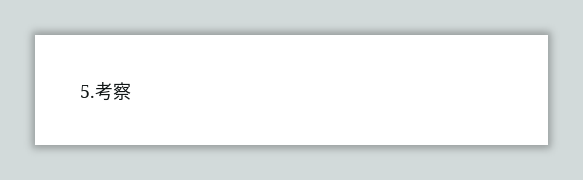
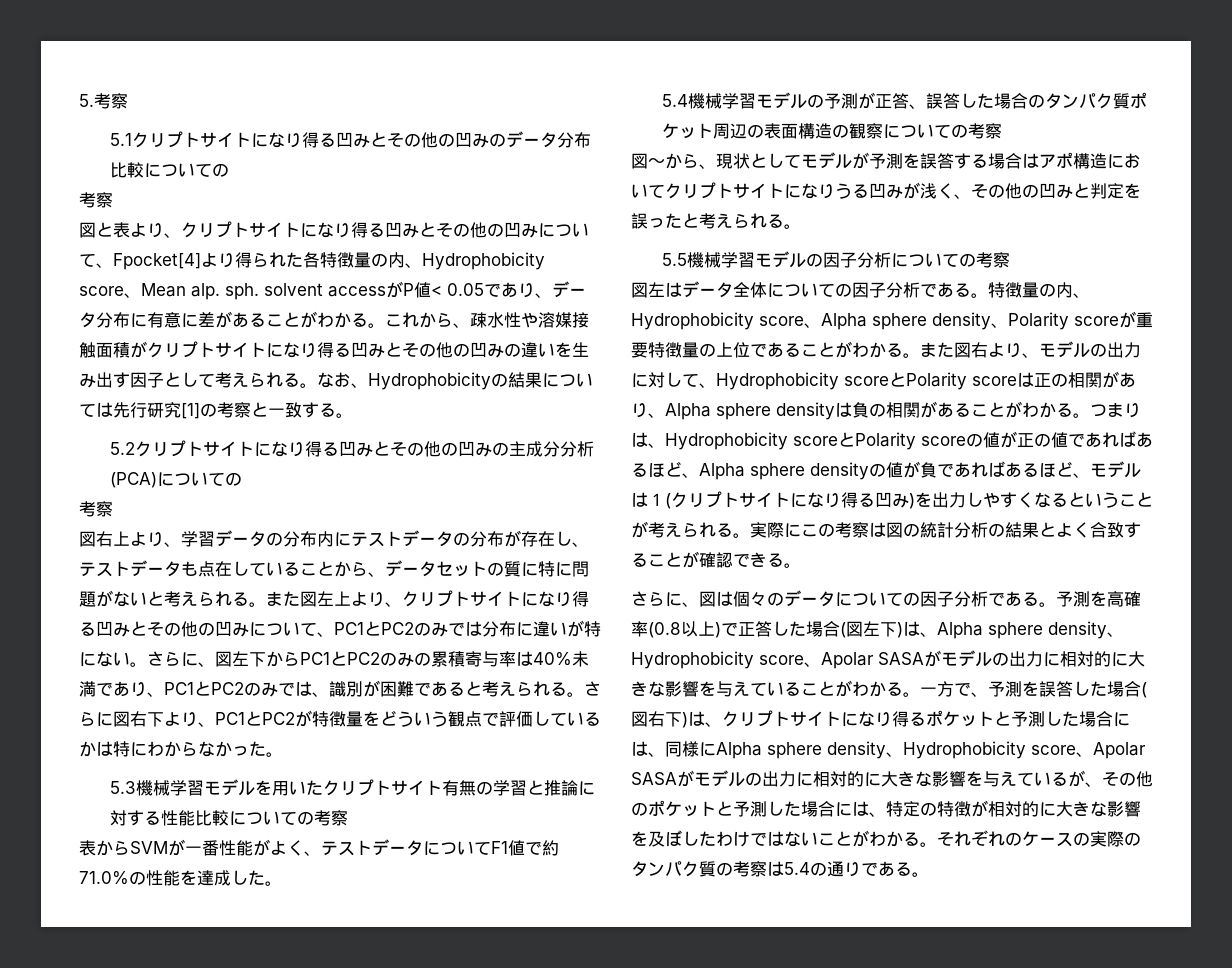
+ 5.1クリプトサイトになり得る凹みとその他の凹みのデータ分布比較についての
+ 考察
+ 図と表より、クリプトサイトになり得る凹みとその他の凹みについて、Fpocket[4]より得られた各特徴量の内、Hydrophobicity score、Mean alp. sph. solvent accessがP値< 0.05であり、データ分布に有意に差があることがわかる。これから、疎水性や溶媒接触面積がクリプトサイトになり得る凹みとその他の凹みの違いを生み出す因子として考えられる。なお、Hydrophobicityの結果については先行研究[1]の考察と一致する。
+ 5.2クリプトサイトになり得る凹みとその他の凹みの主成分分析(PCA)についての
+ 考察
+ 図右上より、学習データの分布内にテストデータの分布が存在し、テストデータも点在していることから、データセットの質に特に問題がないと考えられる。また図左上より、クリプトサイトになり得る凹みとその他の凹みについて、PC1とPC2のみでは分布に違いが特にない。さらに、図左下からPC1とPC2のみの累積寄与率は40%未満であり、PC1とPC2のみでは、識別が困難であると考えられる。さらに図右下より、PC1とPC2が特徴量をどういう観点で評価しているかは特にわからなかった。
+ 5.3機械学習モデルを用いたクリプトサイト有無の学習と推論に対する性能比較についての考察
+ 表からSVMが一番性能がよく、テストデータについてF1値で約71.0%の性能を達成した。
+ 5.4機械学習モデルの予測が正答、誤答した場合のタンパク質ポケット周辺の表面構造の観察についての考察
+ 図〜から、現状としてモデルが予測を誤答する場合はアポ構造においてクリプトサイトになりうる凹みが浅く、その他の凹みと判定を誤ったと考えられる。
+ 5.5機械学習モデルの因子分析についての考察
+ 図左はデータ全体についての因子分析である。特徴量の内、Hydrophobicity score、Alpha sphere density、Polarity scoreが重要特徴量の上位であることがわかる。また図右より、モデルの出力に対して、Hydrophobicity scoreとPolarity scoreは正の相関があり、Alpha sphere densityは負の相関があることがわかる。つまりは、Hydrophobicity scoreとPolarity scoreの値が正の値であればあるほど、Alpha sphere densityの値が負であればあるほど、モデルは１(クリプトサイトになり得る凹み)を出力しやすくなるということが考えられる。実際にこの考察は図の統計分析の結果とよく合致することが確認できる。
+ さらに、図は個々のデータについての因子分析である。予測を高確率(0.8以上)で正答した場合(図左下)は、Alpha sphere density、Hydrophobicity score、Apolar SASAがモデルの出力に相対的に大きな影響を与えていることがわかる。一方で、予測を誤答した場合(図右下)は、クリプトサイトになり得るポケットと予測した場合には、同様にAlpha sphere density、Hydrophobicity score、Apolar SASAがモデルの出力に相対的に大きな影響を与えているが、その他のポケットと予測した場合には、特定の特徴が相対的に大きな影響を及ぼしたわけではないことがわかる。それぞれのケースの実際のタンパク質の考察は5.4の通りである。

